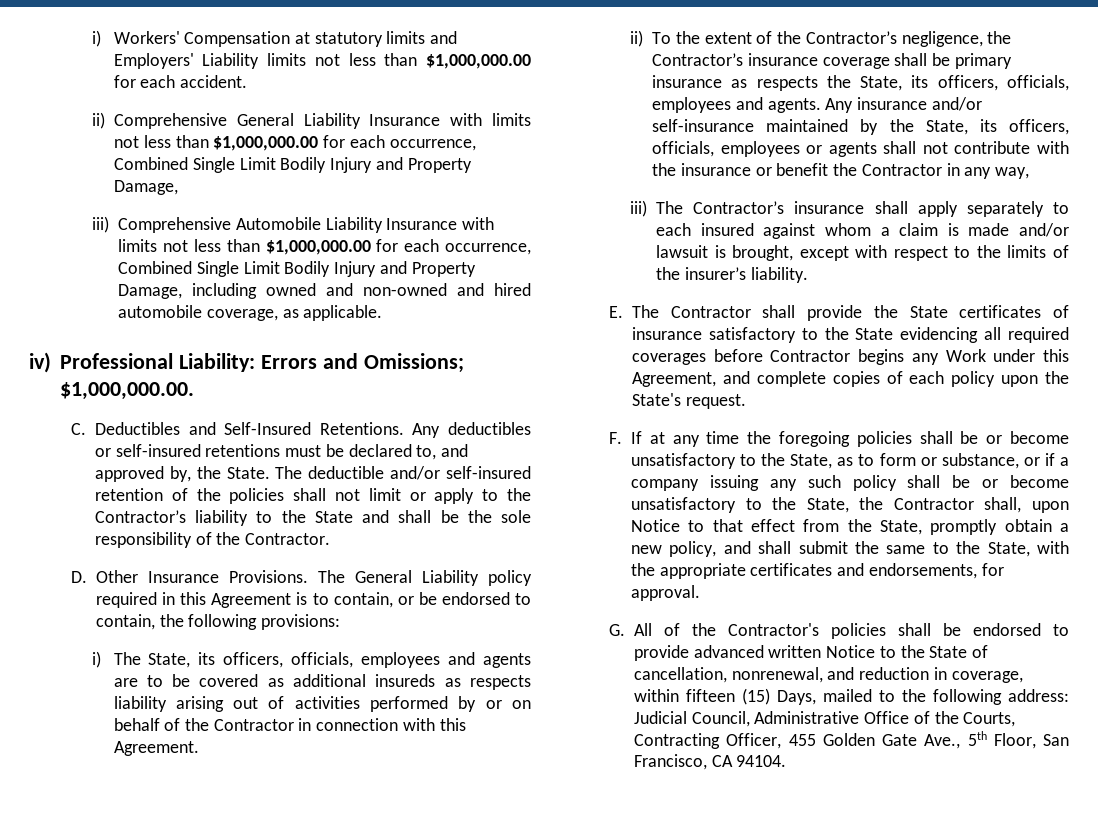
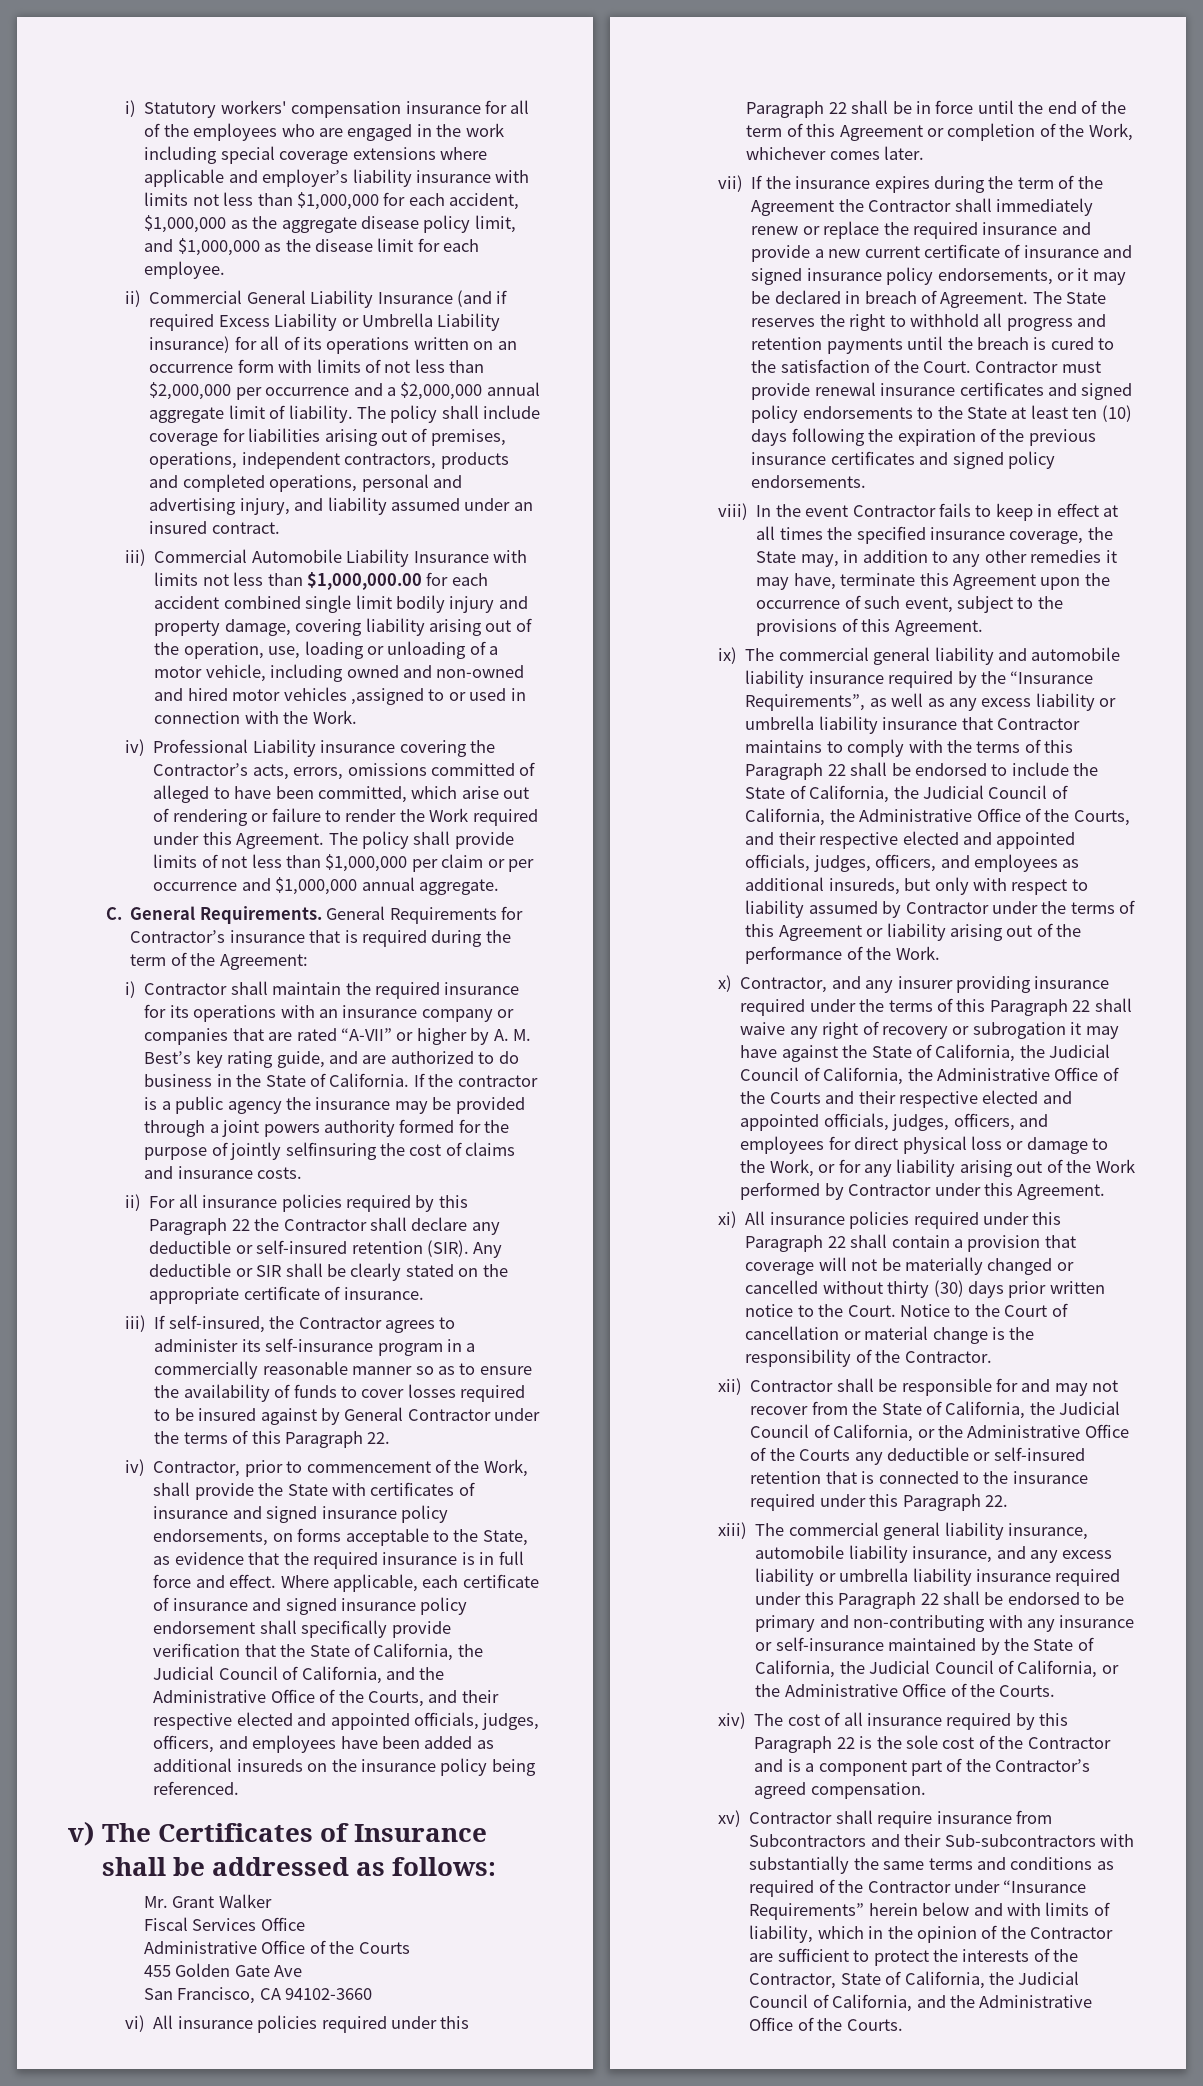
- i) Workers' Compensation at statutory limits and Employers' Liability limits not less than $1,000,000.00 for each accident.
- ii) Comprehensive General Liability Insurance with limits not less than $1,000,000.00 for each occurrence, Combined Single Limit Bodily Injury and Property Damage,
- iii) Comprehensive Automobile Liability Insurance with limits not less than $1,000,000.00 for each occurrence, Combined Single Limit Bodily Injury and Property Damage, including owned and non-owned and hired automobile coverage, as applicable.
- iv) Professional Liability: Errors and Omissions; $1,000,000.00.
- C. Deductibles and Self-Insured Retentions. Any deductibles or self-insured retentions must be declared to, and approved by, the State. The deductible and/or self-insured retention of the policies shall not limit or apply to the Contractor’s liability to the State and shall be the sole responsibility of the Contractor.
- D. Other Insurance Provisions. The General Liability policy required in this Agreement is to contain, or be endorsed to contain, the following provisions:
- i) The State, its officers, officials, employees and agents are to be covered as additional insureds as respects liability arising out of activities performed by or on behalf of the Contractor in connection with this Agreement.
- ii) To the extent of the Contractor’s negligence, the Contractor’s insurance coverage shall be primary insurance as respects the State, its officers, officials, employees and agents. Any insurance and/or self-insurance maintained by the State, its officers, officials, employees or agents shall not contribute with the insurance or benefit the Contractor in any way,
- iii) The Contractor’s insurance shall apply separately to each insured against whom a claim is made and/or lawsuit is brought, except with respect to the limits of the insurer’s liability.
- E. The Contractor shall provide the State certificates of insurance satisfactory to the State evidencing all required coverages before Contractor begins any Work under this Agreement, and complete copies of each policy upon the State's request.
- F. If at any time the foregoing policies shall be or become unsatisfactory to the State, as to form or substance, or if a company issuing any such policy shall be or become unsatisfactory to the State, the Contractor shall, upon Notice to that effect from the State, promptly obtain a new policy, and shall submit the same to the State, with the appropriate certificates and endorsements, for approval.
- G. All of the Contractor's policies shall be endorsed to provide advanced written Notice to the State of cancellation, nonrenewal, and reduction in coverage, within fifteen (15) Days, mailed to the following address: Judicial Council, Administrative Office of the Courts, Contracting Officer, 455 Golden Gate Ave., 5th Floor, San Francisco, CA 94104.
+ i) Statutory workers' compensation insurance for all of the employees who are engaged in the work including special coverage extensions where applicable and employer’s liability insurance with limits not less than $1,000,000 for each accident, $1,000,000 as the aggregate disease policy limit, and $1,000,000 as the disease limit for each employee.
+ ii) Commercial General Liability Insurance (and if required Excess Liability or Umbrella Liability insurance) for all of its operations written on an occurrence form with limits of not less than $2,000,000 per occurrence and a $2,000,000 annual aggregate limit of liability. The policy shall include coverage for liabilities arising out of premises, operations, independent contractors, products and completed operations, personal and advertising injury, and liability assumed under an insured contract.
+ iii) Commercial Automobile Liability Insurance with limits not less than $1,000,000.00 for each accident combined single limit bodily injury and property damage, covering liability arising out of the operation, use, loading or unloading of a motor vehicle, including owned and non-owned and hired motor vehicles ,assigned to or used in connection with the Work.
+ iv) Professional Liability insurance covering the Contractor’s acts, errors, omissions committed of alleged to have been committed, which arise out of rendering or failure to render the Work required under this Agreement. The policy shall provide limits of not less than $1,000,000 per claim or per occurrence and $1,000,000 annual aggregate.
+ C. General Requirements. General Requirements for Contractor’s insurance that is required during the term of the Agreement:
+ i) Contractor shall maintain the required insurance for its operations with an insurance company or companies that are rated “A-VII” or higher by A. M. Best’s key rating guide, and are authorized to do business in the State of California. If the contractor is a public agency the insurance may be provided through a joint powers authority formed for the purpose of jointly selfinsuring the cost of claims and insurance costs.
+ ii) For all insurance policies required by this Paragraph 22 the Contractor shall declare any deductible or self-insured retention (SIR). Any deductible or SIR shall be clearly stated on the appropriate certificate of insurance.
+ iii) If self-insured, the Contractor agrees to administer its self-insurance program in a commercially reasonable manner so as to ensure the availability of funds to cover losses required to be insured against by General Contractor under the terms of this Paragraph 22.
+ iv) Contractor, prior to commencement of the Work, shall provide the State with certificates of insurance and signed insurance policy endorsements, on forms acceptable to the State, as evidence that the required insurance is in full force and effect. Where applicable, each certificate of insurance and signed insurance policy endorsement shall specifically provide verification that the State of California, the Judicial Council of California, and the Administrative Office of the Courts, and their respective elected and appointed officials, judges, officers, and employees have been added as additional insureds on the insurance policy being referenced.
+ v) The Certificates of Insurance shall be addressed as follows:
+ Mr. Grant Walker
+ Fiscal Services Office
+ Administrative Office of the Courts
+ 455 Golden Gate Ave
+ San Francisco, CA 94102-3660
+ vi) All insurance policies required under this Paragraph 22 shall be in force until the end of the term of this Agreement or completion of the Work, whichever comes later.
+ vii) If the insurance expires during the term of the Agreement the Contractor shall immediately renew or replace the required insurance and provide a new current certificate of insurance and signed insurance policy endorsements, or it may be declared in breach of Agreement. The State reserves the right to withhold all progress and retention payments until the breach is cured to the satisfaction of the Court. Contractor must provide renewal insurance certificates and signed policy endorsements to the State at least ten (10) days following the expiration of the previous insurance certificates and signed policy endorsements.
+ viii) In the event Contractor fails to keep in effect at all times the specified insurance coverage, the State may, in addition to any other remedies it may have, terminate this Agreement upon the occurrence of such event, subject to the provisions of this Agreement.
+ ix) The commercial general liability and automobile liability insurance required by the “Insurance Requirements”, as well as any excess liability or umbrella liability insurance that Contractor maintains to comply with the terms of this Paragraph 22 shall be endorsed to include the State of California, the Judicial Council of California, the Administrative Office of the Courts, and their respective elected and appointed officials, judges, officers, and employees as additional insureds, but only with respect to liability assumed by Contractor under the terms of this Agreement or liability arising out of the performance of the Work.
+ x) Contractor, and any insurer providing insurance required under the terms of this Paragraph 22 shall waive any right of recovery or subrogation it may have against the State of California, the Judicial Council of California, the Administrative Office of the Courts and their respective elected and appointed officials, judges, officers, and employees for direct physical loss or damage to the Work, or for any liability arising out of the Work performed by Contractor under this Agreement.
+ xi) All insurance policies required under this Paragraph 22 shall contain a provision that coverage will not be materially changed or cancelled without thirty (30) days prior written notice to the Court. Notice to the Court of cancellation or material change is the responsibility of the Contractor.
+ xii) Contractor shall be responsible for and may not recover from the State of California, the Judicial Council of California, or the Administrative Office of the Courts any deductible or self-insured retention that is connected to the insurance required under this Paragraph 22.
+ xiii) The commercial general liability insurance, automobile liability insurance, and any excess liability or umbrella liability insurance required under this Paragraph 22 shall be endorsed to be primary and non-contributing with any insurance or self-insurance maintained by the State of California, the Judicial Council of California, or the Administrative Office of the Courts.
+ xiv) The cost of all insurance required by this Paragraph 22 is the sole cost of the Contractor and is a component part of the Contractor’s agreed compensation.
+ xv) Contractor shall require insurance from Subcontractors and their Sub-subcontractors with substantially the same terms and conditions as required of the Contractor under “Insurance Requirements” herein below and with limits of liability, which in the opinion of the Contractor are sufficient to protect the interests of the Contractor, State of California, the Judicial Council of California, and the Administrative Office of the Courts.

